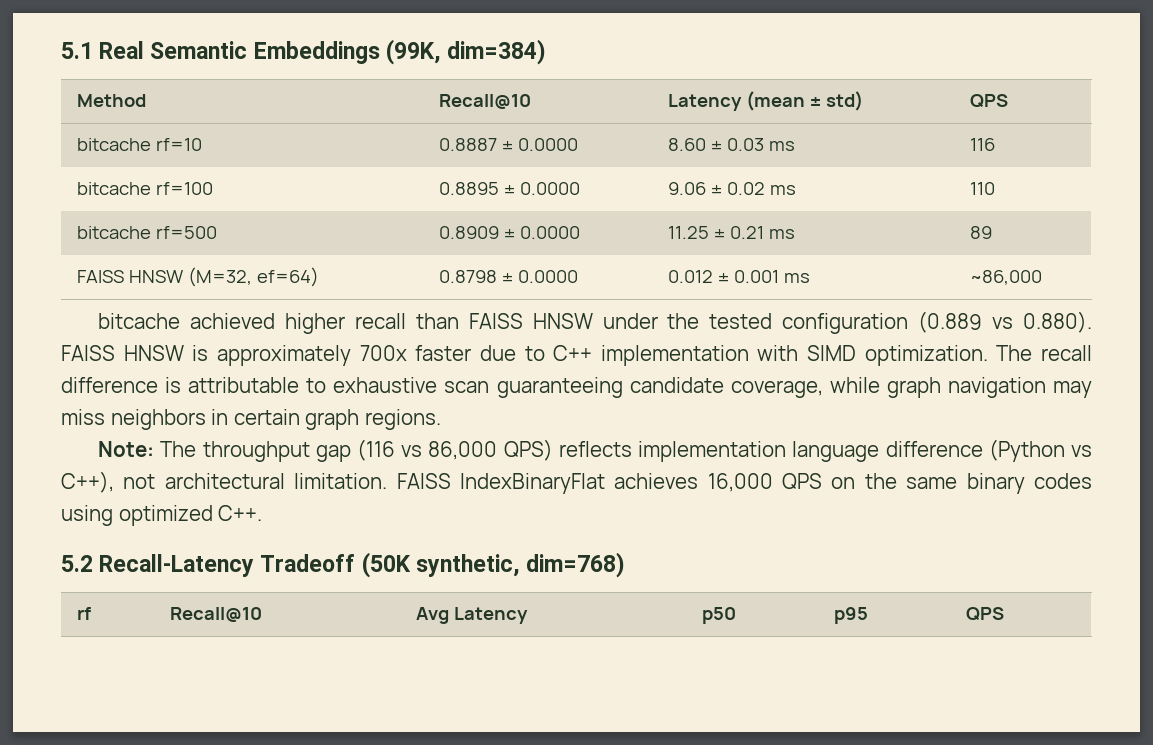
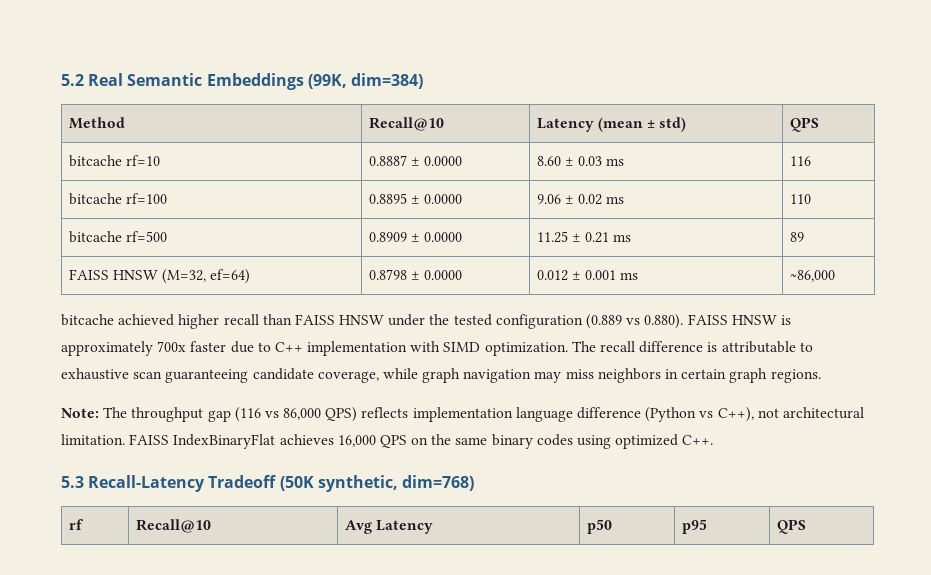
- 5.1 Real Semantic Embeddings (99K, dim=384)
+ 5.2 Real Semantic Embeddings (99K, dim=384)
- 5.2 Recall-Latency Tradeoff (50K synthetic, dim=768)
+ 5.3 Recall-Latency Tradeoff (50K synthetic, dim=768)

